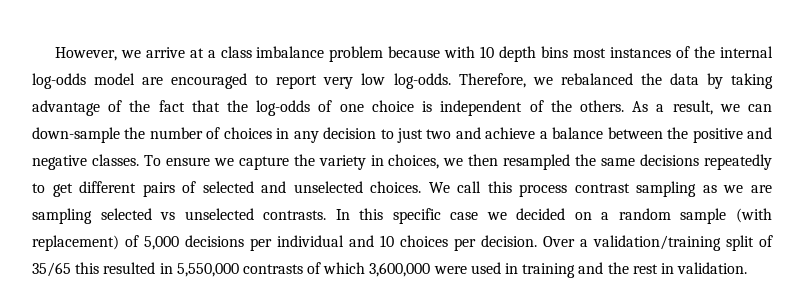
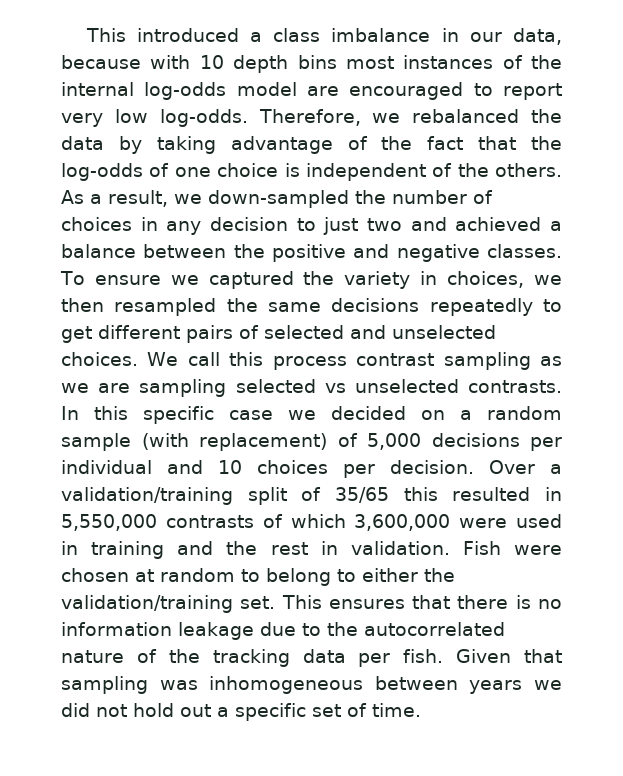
- However, we arrive at a class imbalance problem because with 10 depth bins most instances of the internal log-odds model are encouraged to report very low log-odds.
+ This introduced a class imbalance in our data, because with 10 depth bins most instances of the internal log-odds model are encouraged to report very low log-odds.
- As a result, we can down-sample the number of choices in any decision to just two and achieve a balance between the positive and negative classes.
+ As a result, we down-sampled the number of choices in any decision to just two and achieved a balance between the positive and negative classes.
- To ensure we capture the variety in choices, we then resampled the same decisions repeatedly to get different pairs of selected and unselected choices.
+ To ensure we captured the variety in choices, we then resampled the same decisions repeatedly to get different pairs of selected and unselected choices.
+ Fish were chosen at random to belong to either the validation/training set. This ensures that there is no information leakage due to the autocorrelated nature of the tracking data per fish. Given that sampling was inhomogeneous between years we did not hold out a specific set of time.

